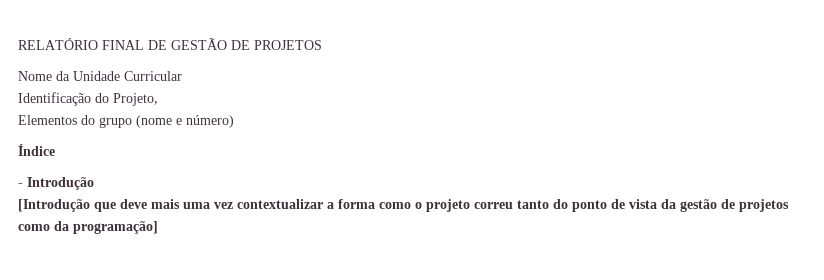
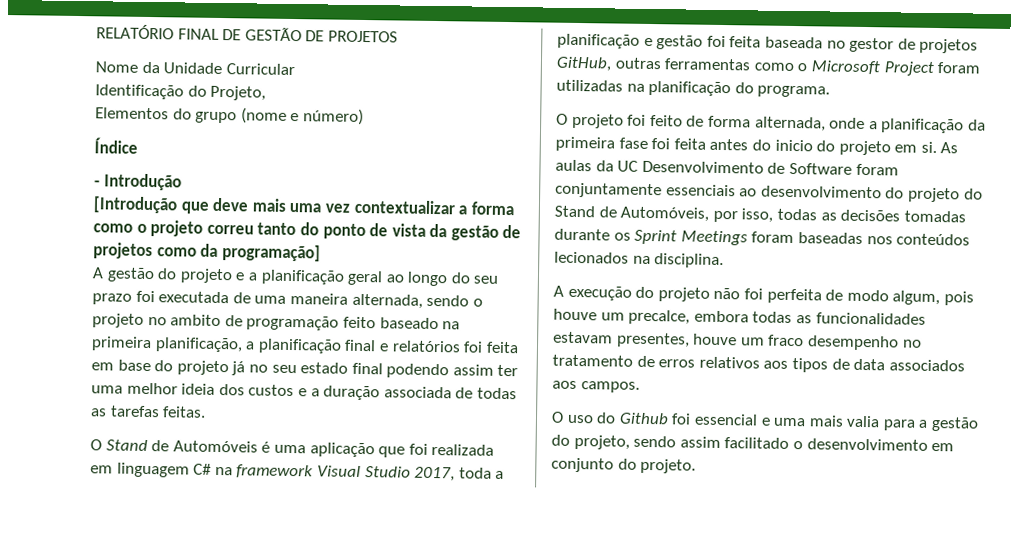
+ A gestão do projeto e a planificação geral ao longo do seu prazo foi executada de uma maneira alternada, sendo o projeto no ambito de programação feito baseado na primeira planificação, a planificação final e relatórios foi feita em base do projeto já no seu estado final podendo assim ter uma melhor ideia dos custos e a duração associada de todas as tarefas feitas.
+ O Stand de Automóveis é uma aplicação que foi realizada em linguagem C# na framework Visual Studio 2017, toda a planificação e gestão foi feita baseada no gestor de projetos GitHub, outras ferramentas como o Microsoft Project foram utilizadas na planificação do programa.
+ O projeto foi feito de forma alternada, onde a planificação da primeira fase foi feita antes do inicio do projeto em si. As aulas da UC Desenvolvimento de Software foram conjuntamente essenciais ao desenvolvimento do projeto do Stand de Automóveis, por isso, todas as decisões tomadas durante os Sprint Meetings foram baseadas nos conteúdos lecionados na disciplina.
+ A execução do projeto não foi perfeita de modo algum, pois houve um precalce, embora todas as funcionalidades estavam presentes, houve um fraco desempenho no tratamento de erros relativos aos tipos de data associados aos campos.
+ O uso do Github foi essencial e uma mais valia para a gestão do projeto, sendo assim facilitado o desenvolvimento em conjunto do projeto.

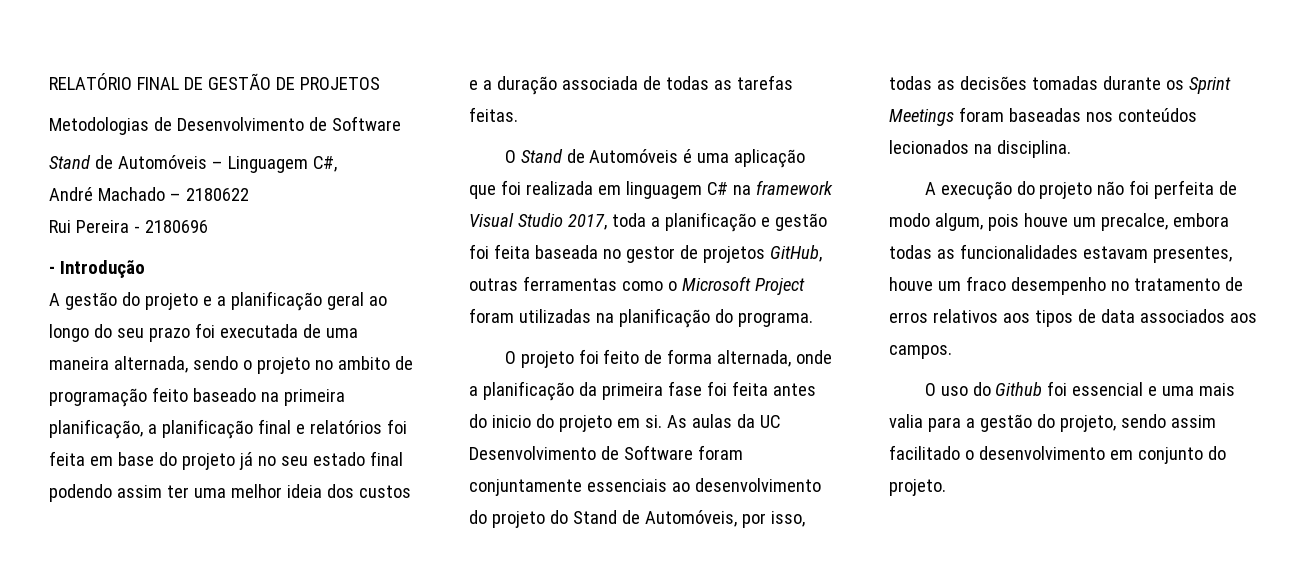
- Nome da Unidade Curricular
- Identificação do Projeto,
- Elementos do grupo (nome e número)
- Índice
+ Metodologias de Desenvolvimento de Software
+ Stand de Automóveis – Linguagem C#,
+ André Machado – 2180622
+ Rui Pereira - 2180696
  - Introdução
- [Introdução que deve mais uma vez contextualizar a forma como o projeto correu tanto do ponto de vista da gestão de projetos como da programação]

